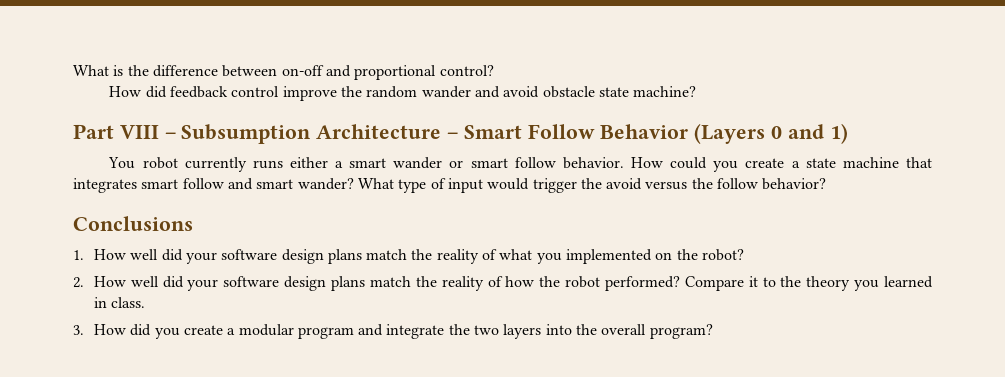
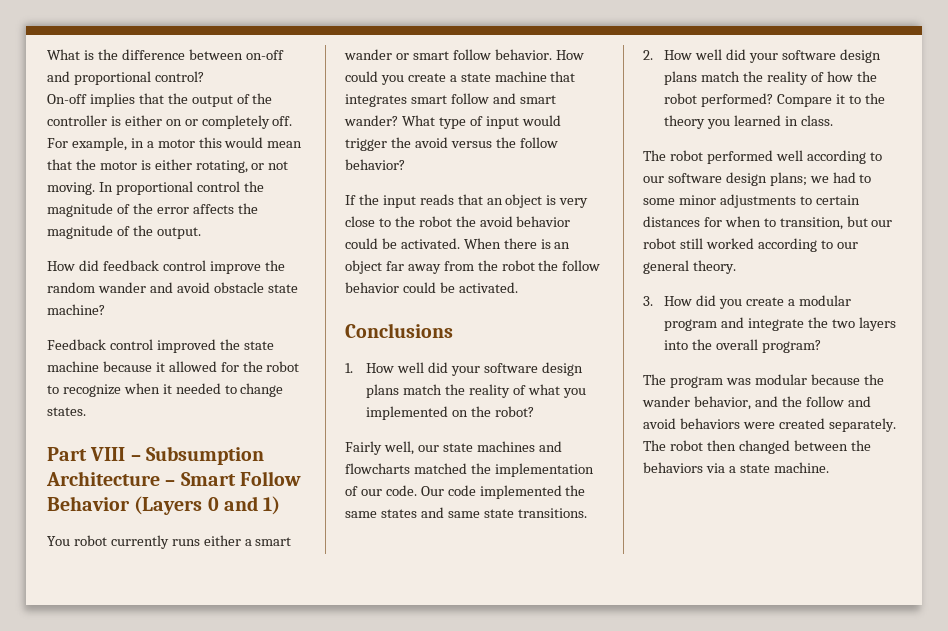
+ On-off implies that the output of the controller is either on or completely off. For example, in a motor this would mean that the motor is either rotating, or not moving. In proportional control the magnitude of the error affects the magnitude of the output.
+ Feedback control improved the state machine because it allowed for the robot to recognize when it needed to change states.
+ If the input reads that an object is very close to the robot the avoid behavior could be activated. When there is an object far away from the robot the follow behavior could be activated.
+ Fairly well, our state machines and flowcharts matched the implementation of our code. Our code implemented the same states and same state transitions.
+ The robot performed well according to our software design plans; we had to some minor adjustments to certain distances for when to transition, but our robot still worked according to our general theory.
+ The program was modular because the wander behavior, and the follow and avoid behaviors were created separately. The robot then changed between the behaviors via a state machine.

